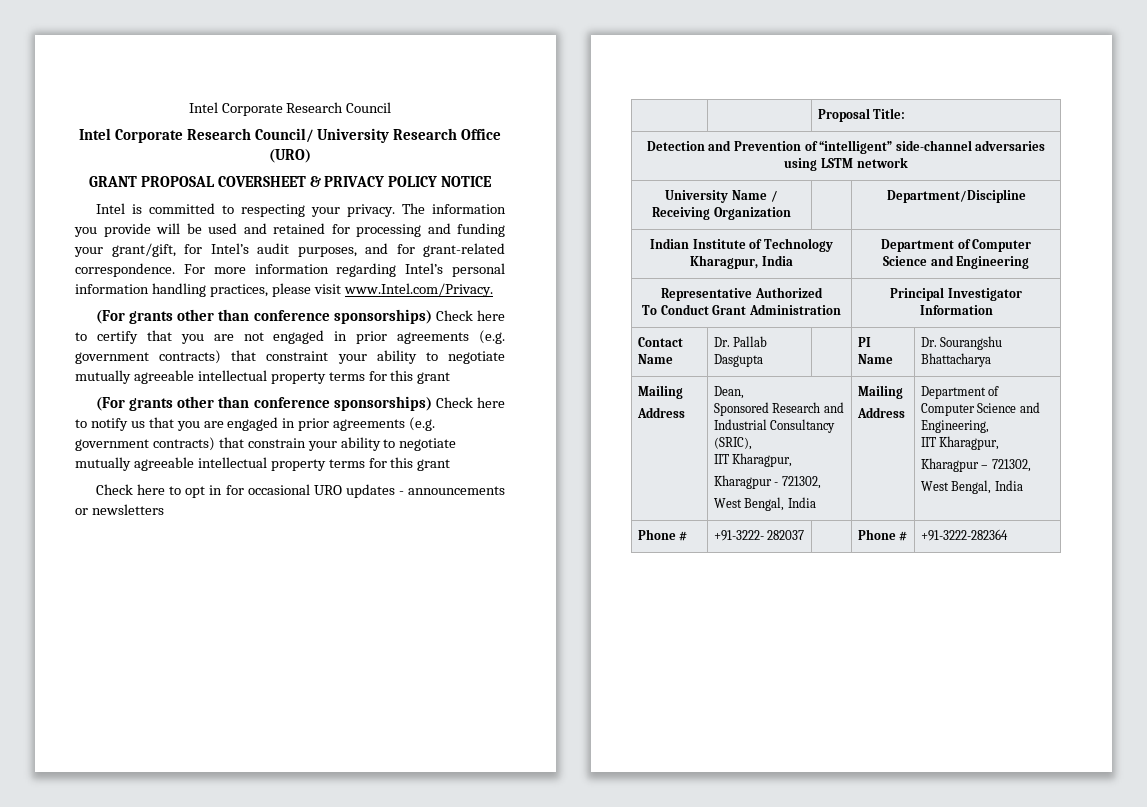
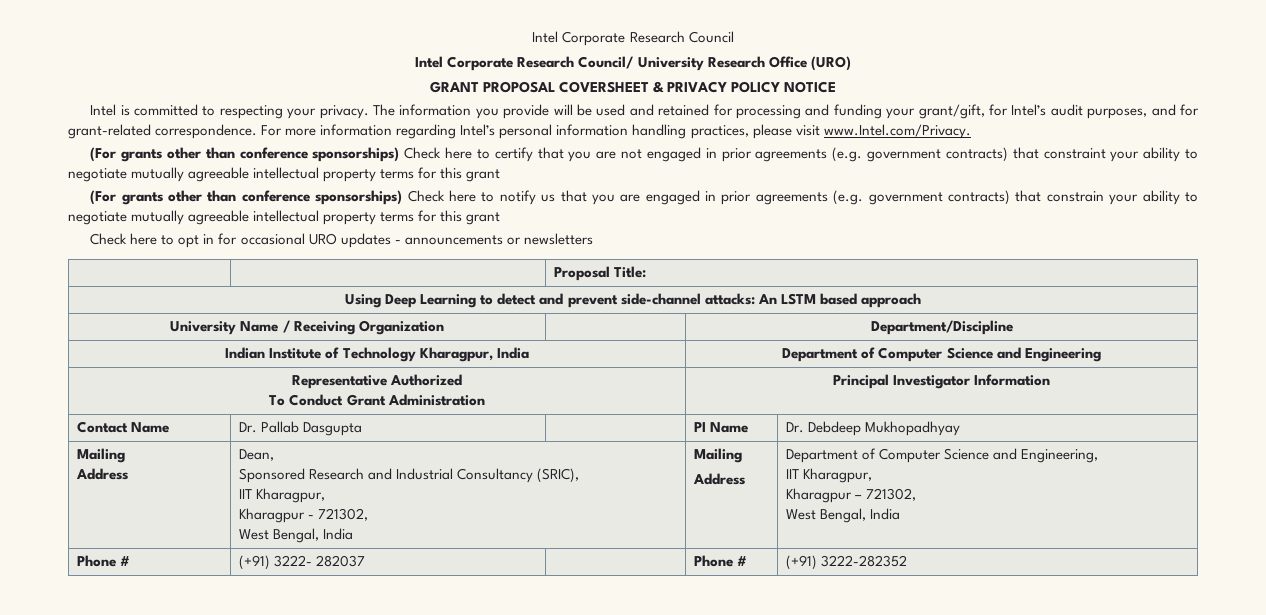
- Detection and Prevention of “intelligent” side-channel adversaries using LSTM network
+ Using Deep Learning to detect and prevent side-channel attacks: An LSTM based approach
- Contact Name | Dr. Pallab Dasgupta | | PI Name | Dr. Sourangshu Bhattacharya
+ Contact Name | Dr. Pallab Dasgupta | | PI Name | Dr. Debdeep Mukhopadhyay
- Phone # | +91-3222- 282037 | | Phone # | +91-3222-282364
+ Phone # | (+91) 3222- 282037 | | Phone # | (+91) 3222-282352

